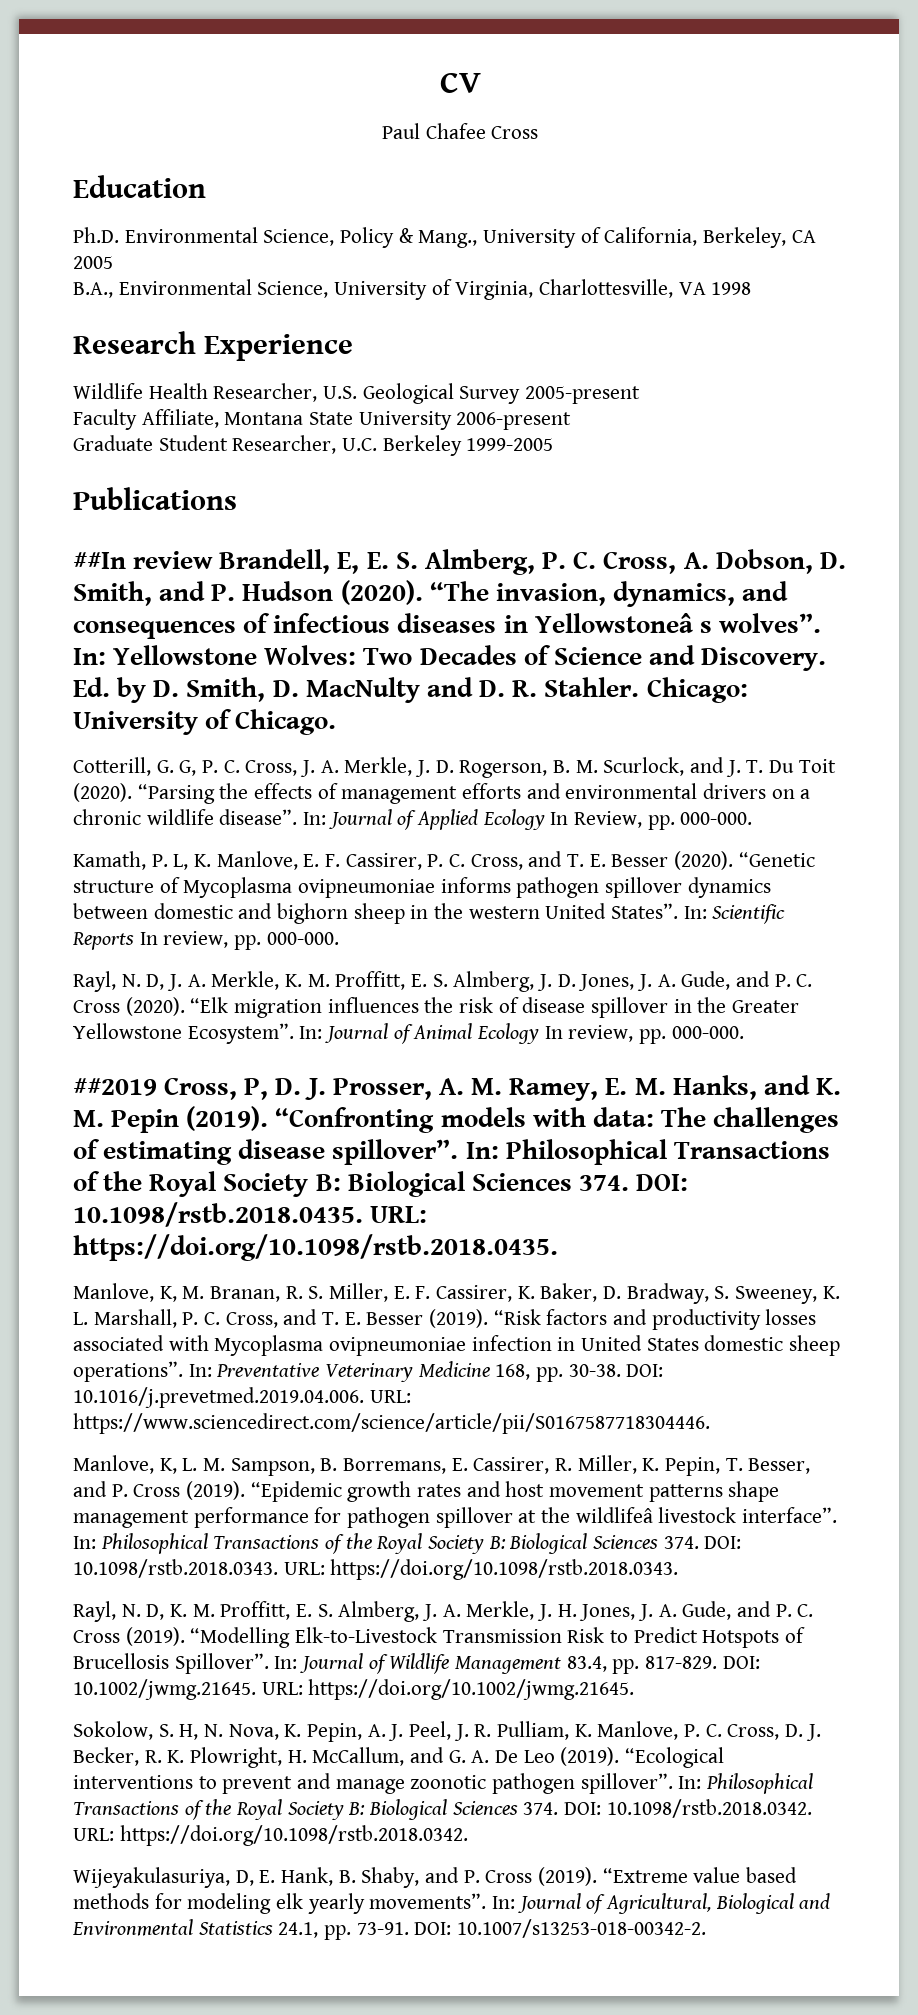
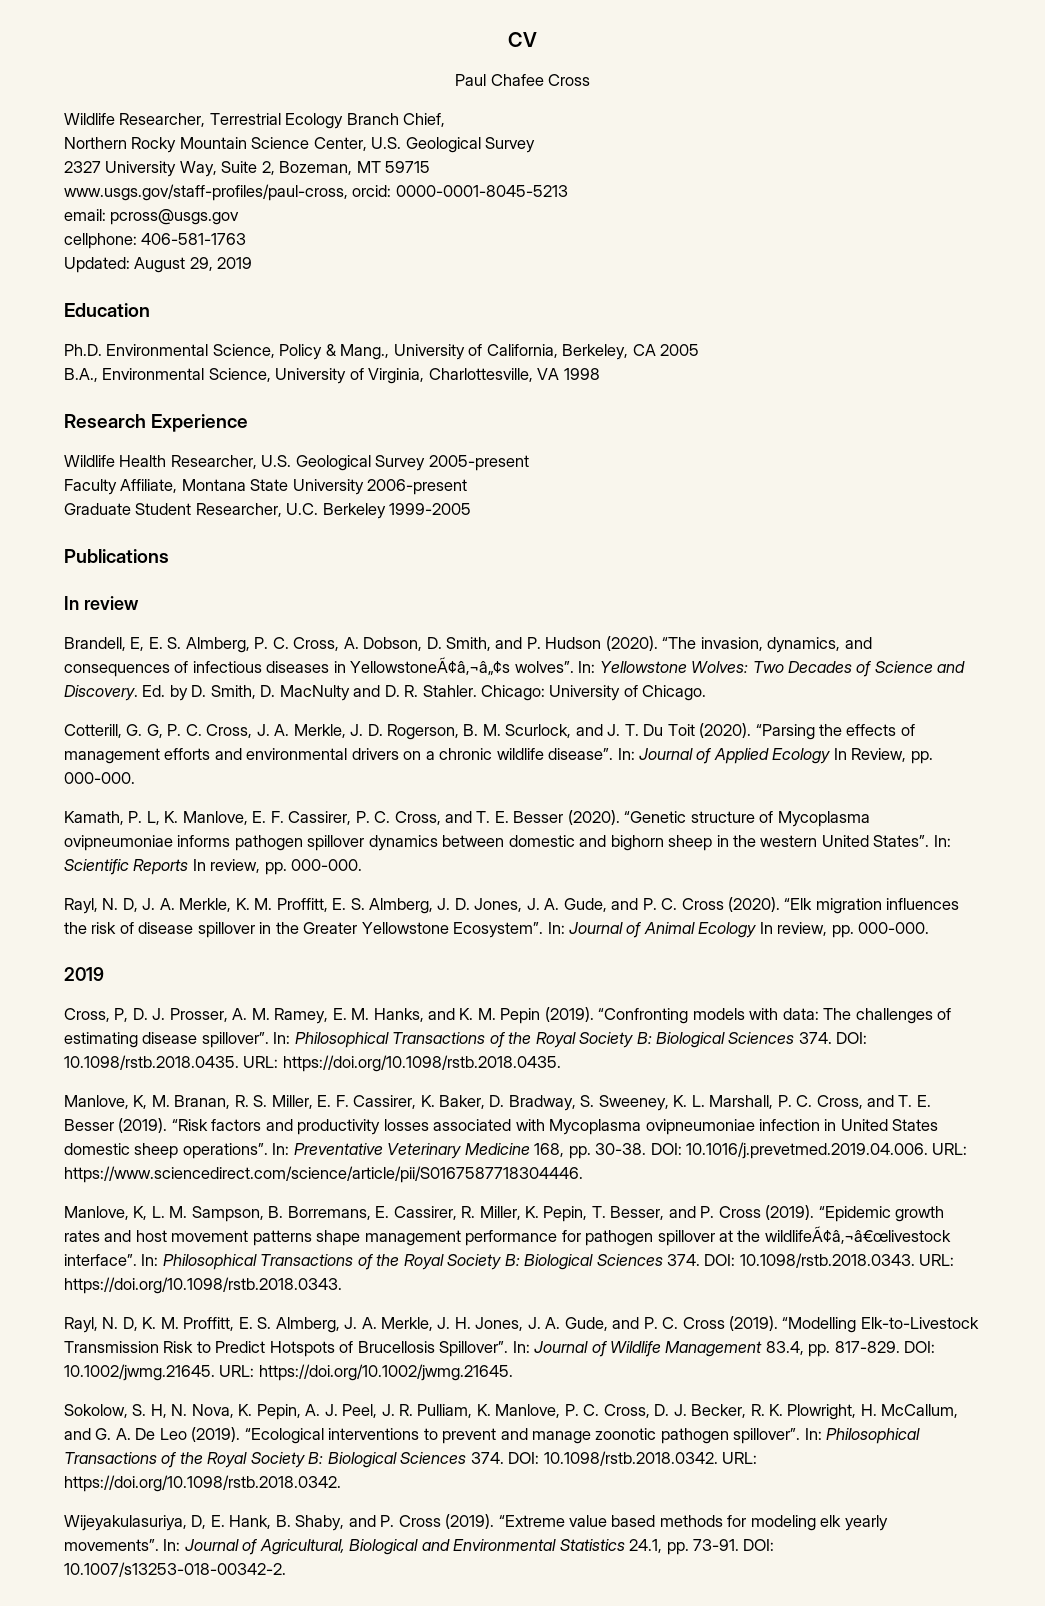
+ Wildlife Researcher, Terrestrial Ecology Branch Chief,
+ Northern Rocky Mountain Science Center, U.S. Geological Survey
+ 2327 University Way, Suite 2, Bozeman, MT 59715
+ www.usgs.gov/staff-profiles/paul-cross, orcid: 0000-0001-8045-5213
+ email: pcross@usgs.gov
+ cellphone: 406-581-1763
+ Updated: August 29, 2019
- ##In review Brandell, E, E. S. Almberg, P. C. Cross, A. Dobson, D. Smith, and P. Hudson (2020).
+ In review
+ Brandell, E, E. S. Almberg, P. C. Cross, A. Dobson, D. Smith, and P. Hudson (2020).
- “The invasion, dynamics, and consequences of infectious diseases in Yellowstoneâ s wolves”.
+ “The invasion, dynamics, and consequences of infectious diseases in YellowstoneÃ¢â‚¬â„¢s wolves”.
  In: Journal of Animal Ecology In review, pp. 000-000.
- ##2019 Cross, P, D. J. Prosser, A. M. Ramey, E. M. Hanks, and K. M. Pepin (2019).
+ 2019
+ Cross, P, D. J. Prosser, A. M. Ramey, E. M. Hanks, and K. M. Pepin (2019).
- “Epidemic growth rates and host movement patterns shape management performance for pathogen spillover at the wildlifeâ livestock interface”.
+ “Epidemic growth rates and host movement patterns shape management performance for pathogen spillover at the wildlifeÃ¢â‚¬â€œlivestock interface”.

